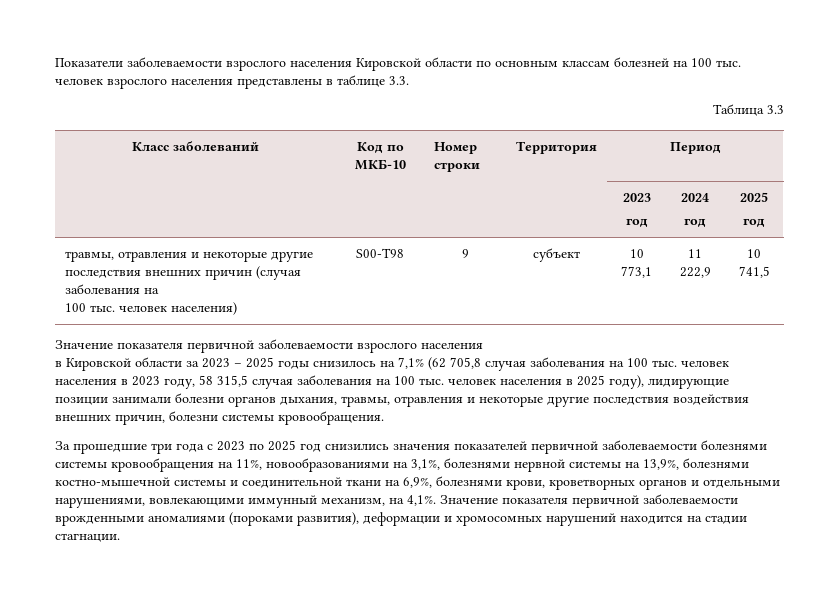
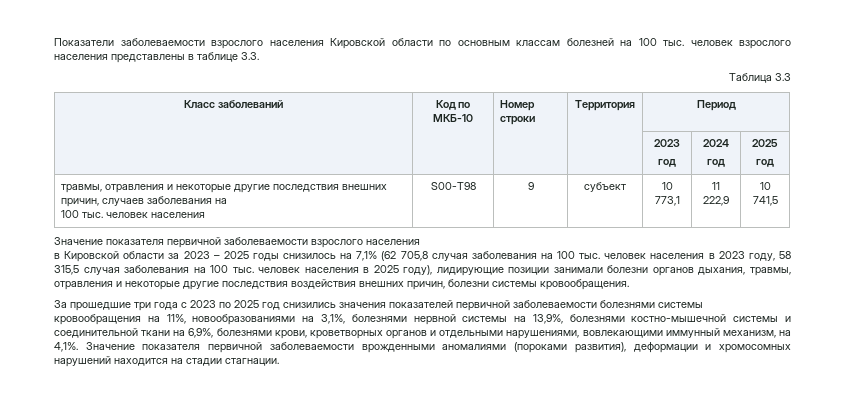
- травмы, отравления и некоторые другие последствия внешних причин (случая заболевания на
- 100 тыс. человек населения) | S00-T98 | 9 | субъект | 10 773,1 | 11 222,9 | 10 741,5
+ травмы, отравления и некоторые другие последствия внешних причин, случаев заболевания на
+ 100 тыс. человек населения | S00-T98 | 9 | субъект | 10 773,1 | 11 222,9 | 10 741,5

